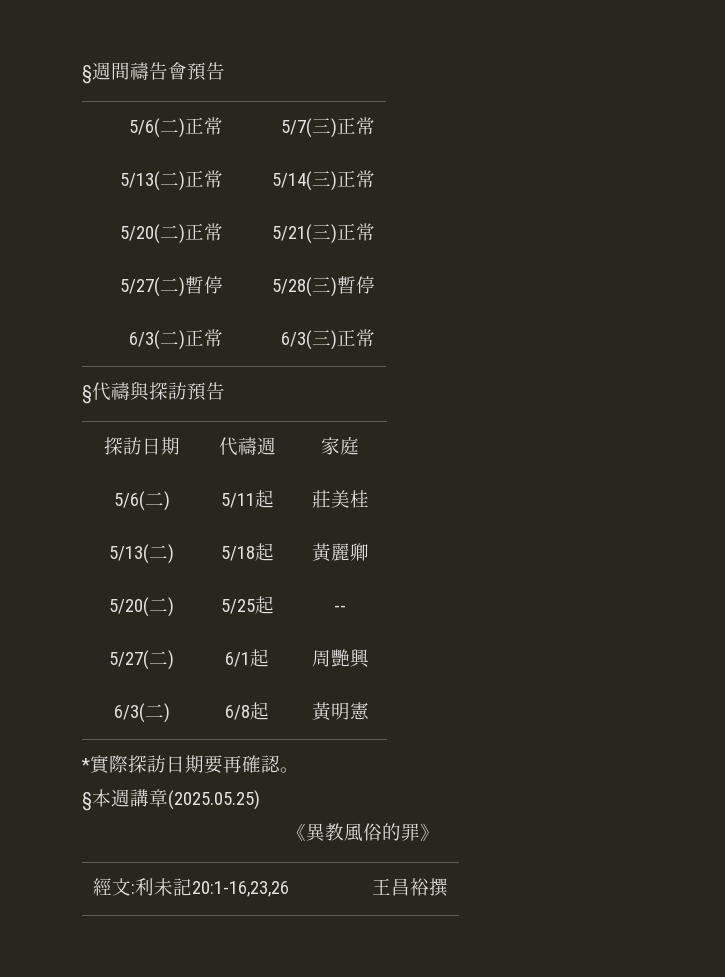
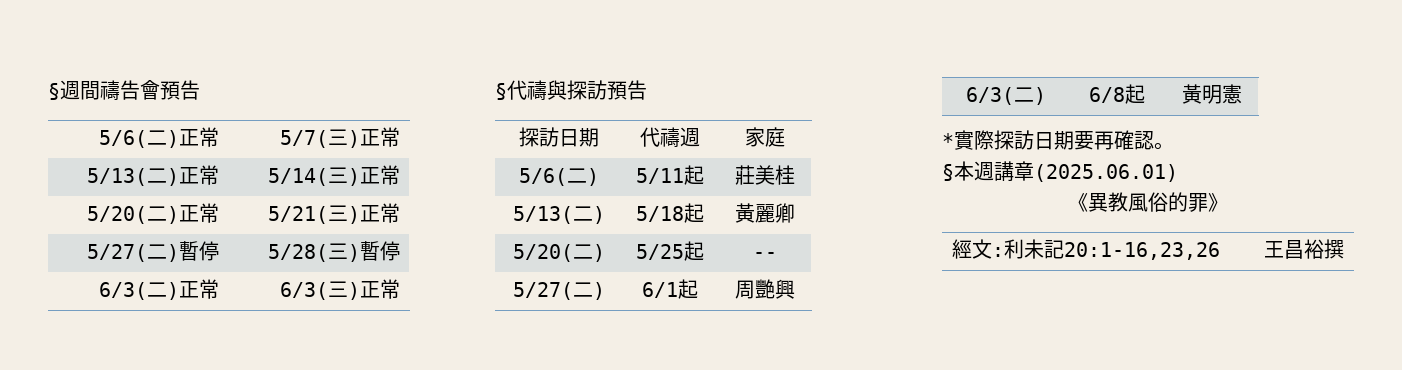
- §本週講章(2025.05.25)
+ §本週講章(2025.06.01)

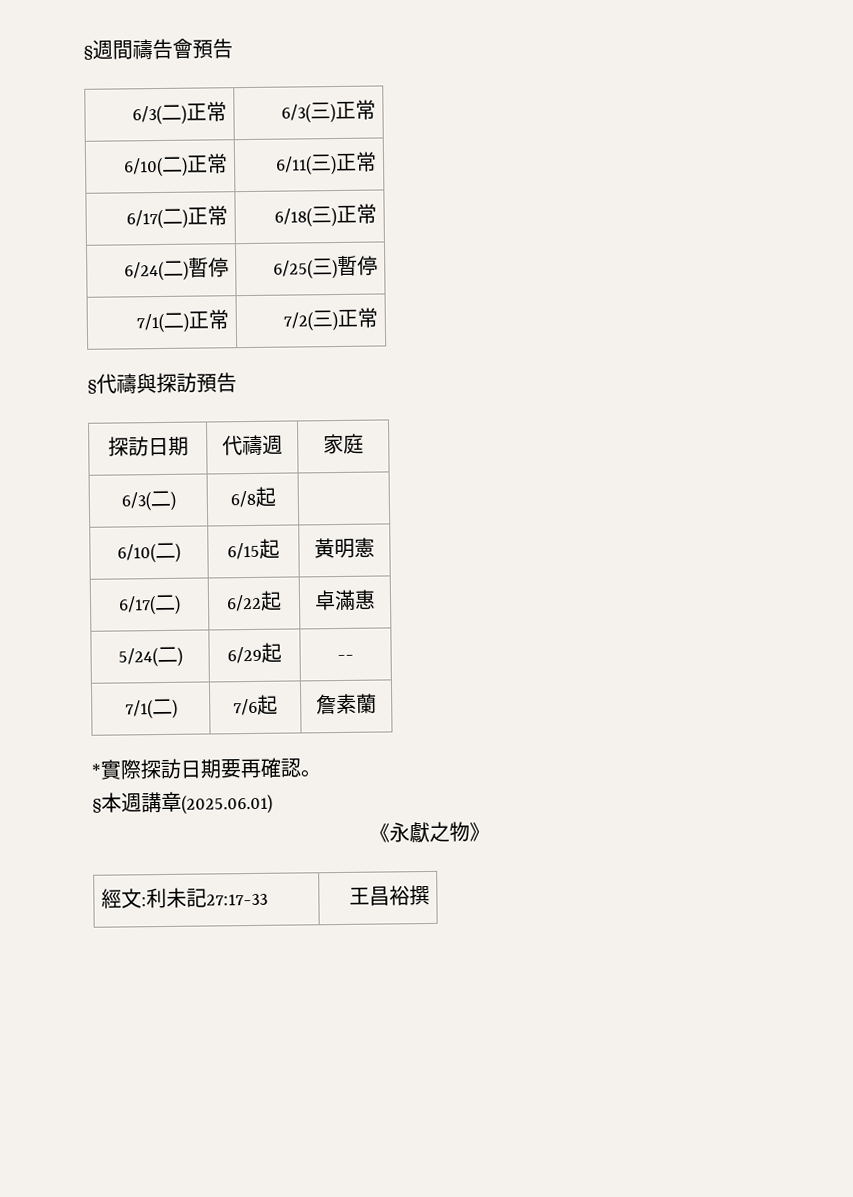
- 5/6(二)正常 | 5/7(三)正常
- 5/13(二)正常 | 5/14(三)正常
- 5/20(二)正常 | 5/21(三)正常
- 5/27(二)暫停 | 5/28(三)暫停
+ 6/10(二)正常 | 6/11(三)正常
+ 6/17(二)正常 | 6/18(三)正常
+ 6/24(二)暫停 | 6/25(三)暫停
+ 7/1(二)正常 | 7/2(三)正常
- 5/6(二) | 5/11起 | 莊美桂
- 5/13(二) | 5/18起 | 黃麗卿
- 5/20(二) | 5/25起 | --
- 5/27(二) | 6/1起 | 周艷興
- 6/3(二) | 6/8起 | 黃明憲
+ 6/3(二) | 6/8起 |
+ 6/10(二) | 6/15起 | 黃明憲
+ 6/17(二) | 6/22起 | 卓滿惠
+ 5/24(二) | 6/29起 | --
+ 7/1(二) | 7/6起 | 詹素蘭
- 《異教風俗的罪》
+ 《永獻之物》
- 經文:利未記20:1-16,23,26 | 王昌裕撰
+ 經文:利未記27:17-33 | 王昌裕撰

